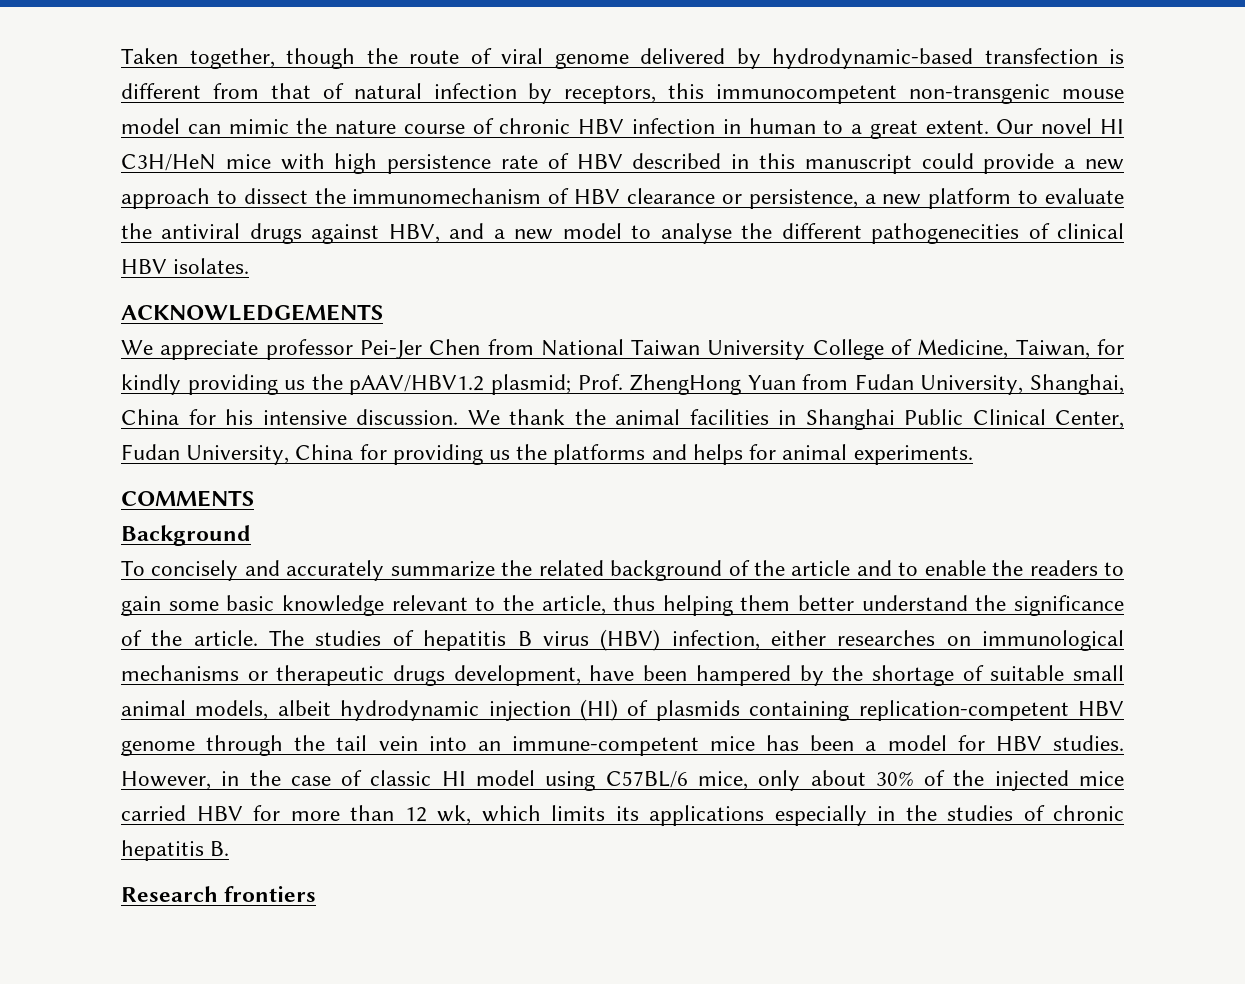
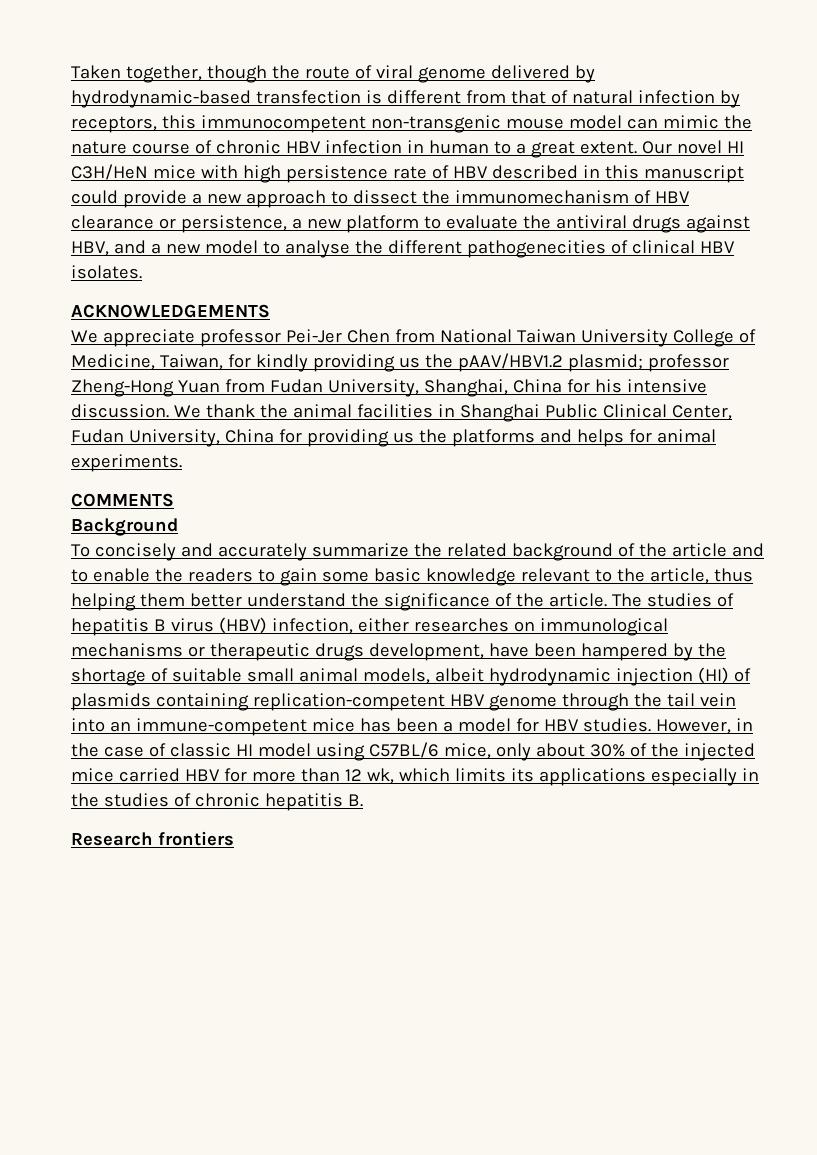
- We appreciate professor Pei-Jer Chen from National Taiwan University College of Medicine, Taiwan, for kindly providing us the pAAV/HBV1.2 plasmid; Prof. ZhengHong Yuan from Fudan University, Shanghai, China for his intensive discussion.
+ We appreciate professor Pei-Jer Chen from National Taiwan University College of Medicine, Taiwan, for kindly providing us the pAAV/HBV1.2 plasmid; professor Zheng-Hong Yuan from Fudan University, Shanghai, China for his intensive discussion.

